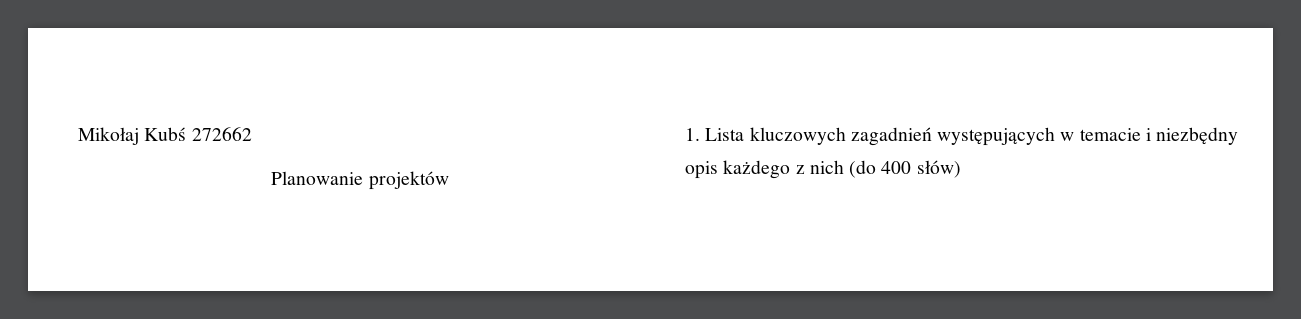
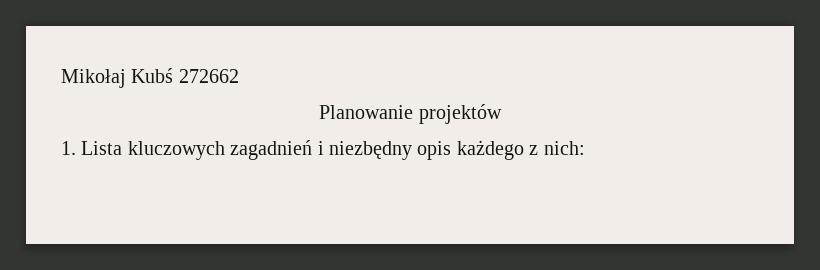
- 1. Lista kluczowych zagadnień występujących w temacie i niezbędny opis każdego z nich (do 400 słów)
+ 1. Lista kluczowych zagadnień i niezbędny opis każdego z nich:

